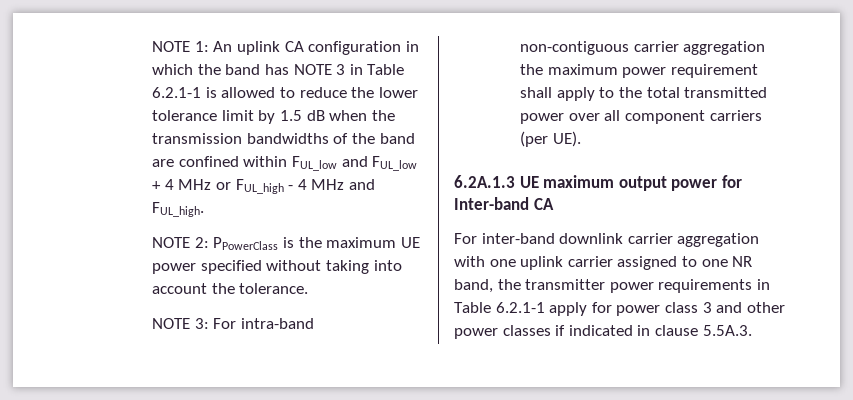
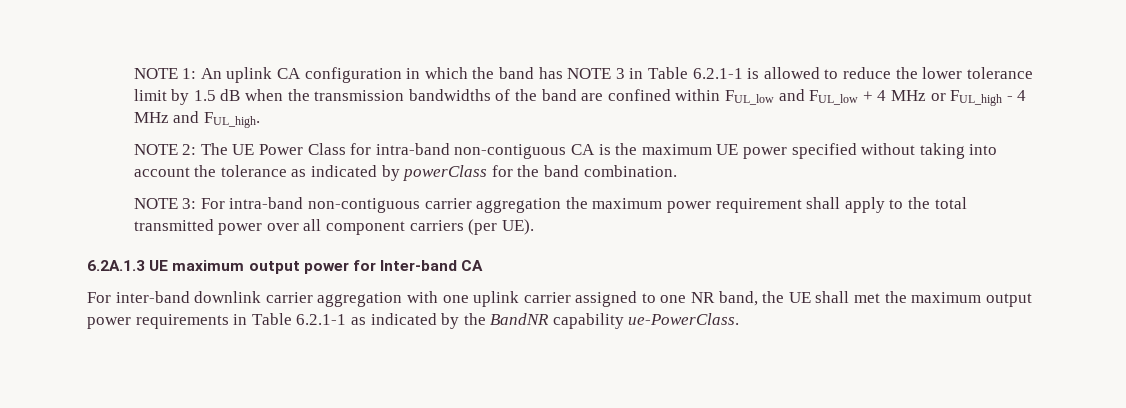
- NOTE 2: PPowerClass is the maximum UE power specified without taking into account the tolerance.
+ NOTE 2: The UE Power Class for intra-band non-contiguous CA is the maximum UE power specified without taking into account the tolerance as indicated by powerClass for the band combination.
- For inter-band downlink carrier aggregation with one uplink carrier assigned to one NR band, the transmitter power requirements in Table 6.2.1-1 apply for power class 3 and other power classes if indicated in clause 5.5A.3.
+ For inter-band downlink carrier aggregation with one uplink carrier assigned to one NR band, the UE shall met the maximum output power requirements in Table 6.2.1-1 as indicated by the BandNR capability ue-PowerClass.

